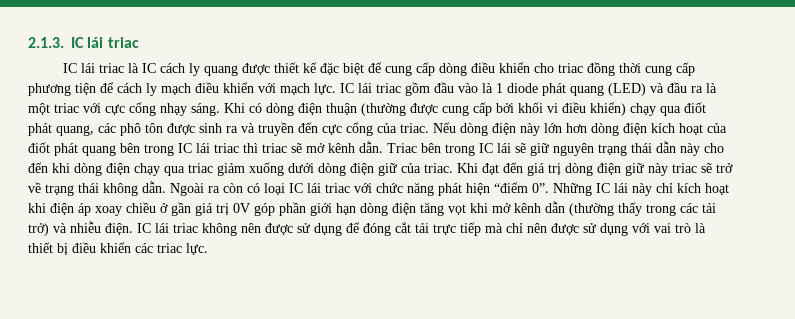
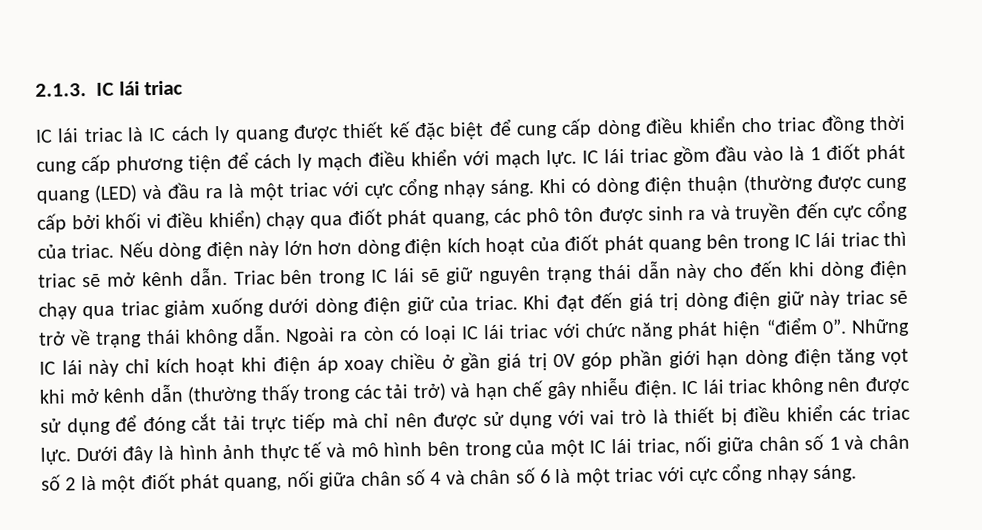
- IC lái triac gồm đầu vào là 1 diode phát quang (LED) và đầu ra là một triac với cực cổng nhạy sáng.
+ IC lái triac gồm đầu vào là 1 điốt phát quang (LED) và đầu ra là một triac với cực cổng nhạy sáng.
- Những IC lái này chỉ kích hoạt khi điện áp xoay chiều ở gần giá trị 0V góp phần giới hạn dòng điện tăng vọt khi mở kênh dẫn (thường thấy trong các tải trở) và nhiễu điện.
+ Những IC lái này chỉ kích hoạt khi điện áp xoay chiều ở gần giá trị 0V góp phần giới hạn dòng điện tăng vọt khi mở kênh dẫn (thường thấy trong các tải trở) và hạn chế gây nhiễu điện.
+ Dưới đây là hình ảnh thực tế và mô hình bên trong của một IC lái triac, nối giữa chân số 1 và chân số 2 là một điốt phát quang, nối giữa chân số 4 và chân số 6 là một triac với cực cổng nhạy sáng.

